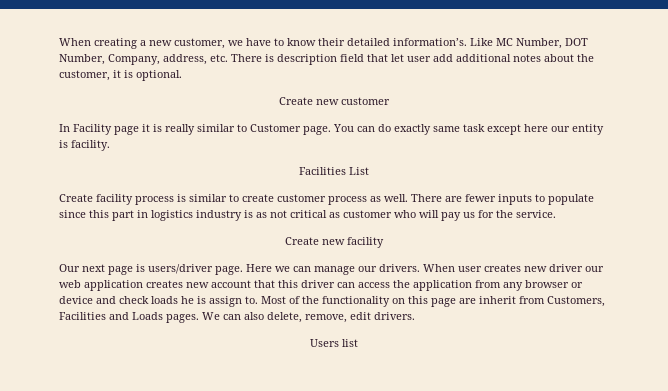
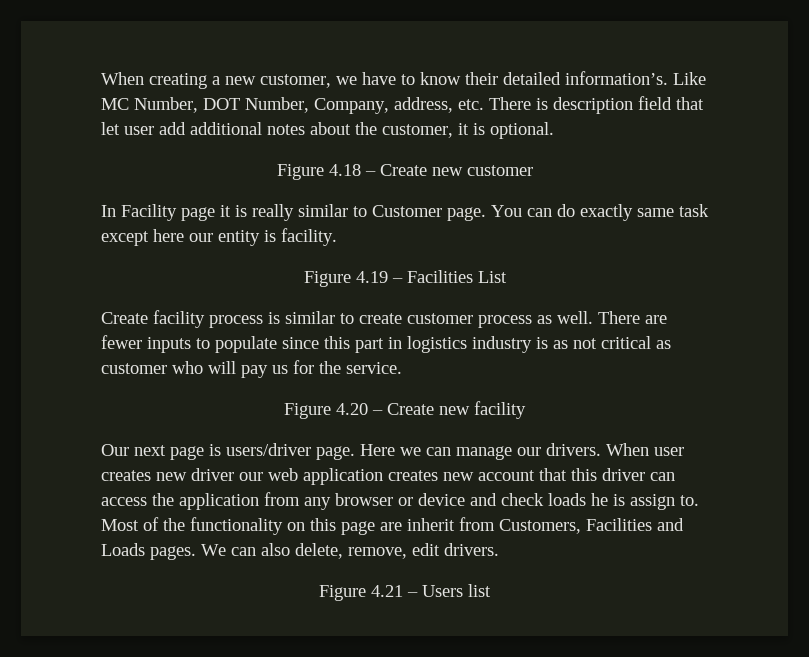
- Create new customer
+ Figure 4.18 – Create new customer
- Facilities List
+ Figure 4.19 – Facilities List
- Create new facility
+ Figure 4.20 – Create new facility
- Users list
+ Figure 4.21 – Users list

